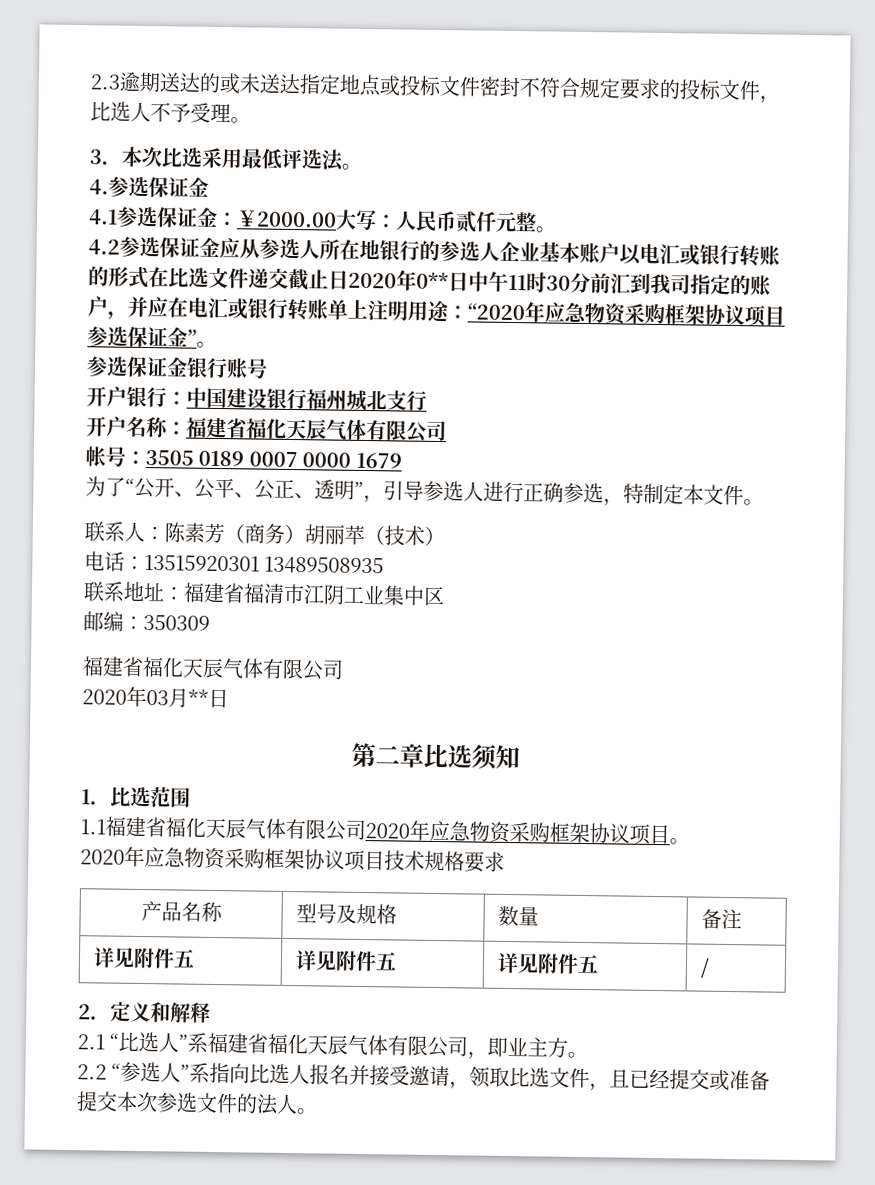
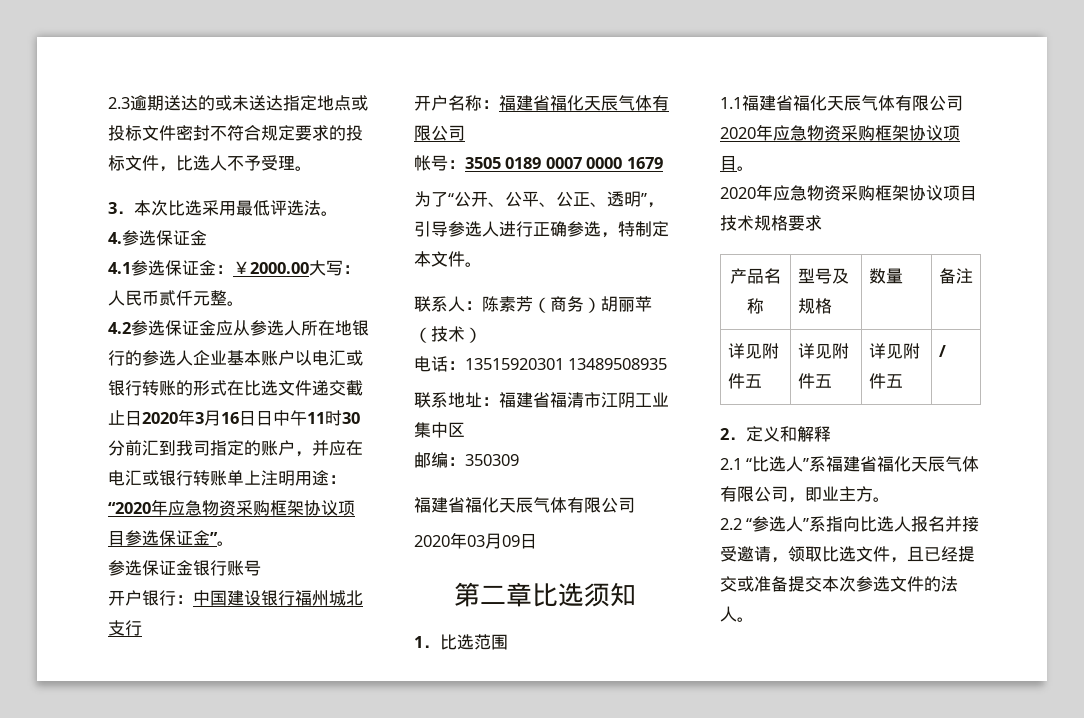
- 4.2参选保证金应从参选人所在地银行的参选人企业基本账户以电汇或银行转账的形式在比选文件递交截止日2020年0**日中午11时30分前汇到我司指定的账户，并应在电汇或银行转账单上注明用途：“2020年应急物资采购框架协议项目参选保证金”。
+ 4.2参选保证金应从参选人所在地银行的参选人企业基本账户以电汇或银行转账的形式在比选文件递交截止日2020年3月16日日中午11时30分前汇到我司指定的账户，并应在电汇或银行转账单上注明用途：“2020年应急物资采购框架协议项目参选保证金”。
- 2020年03月**日
+ 2020年03月09日

